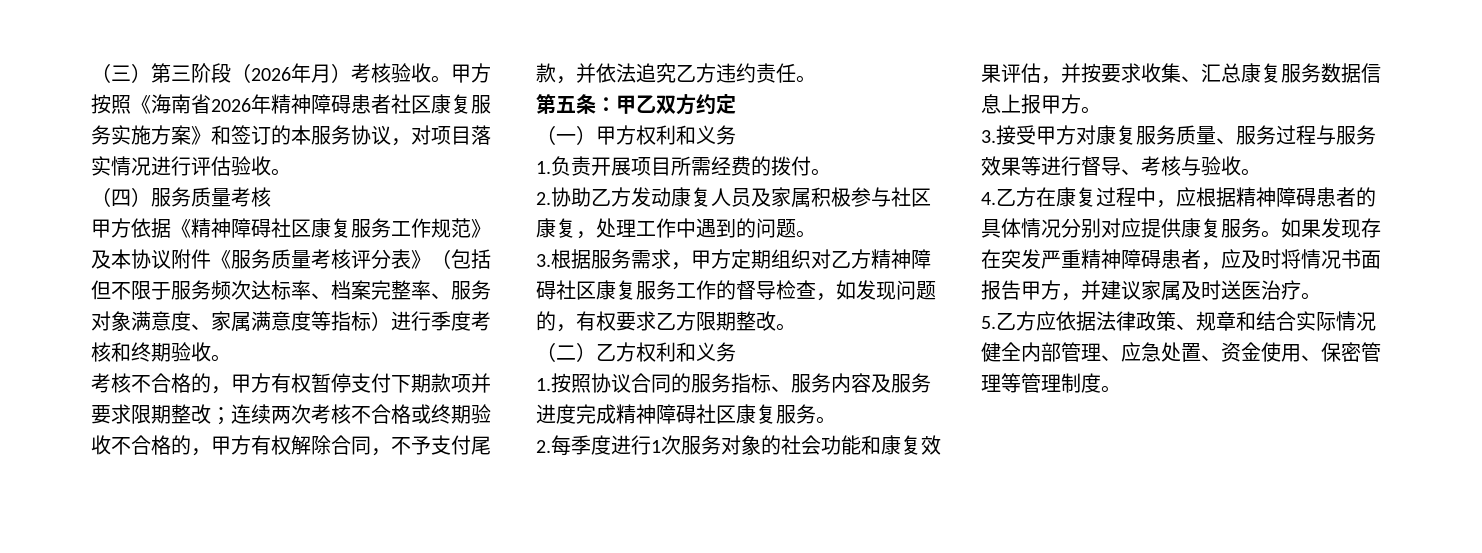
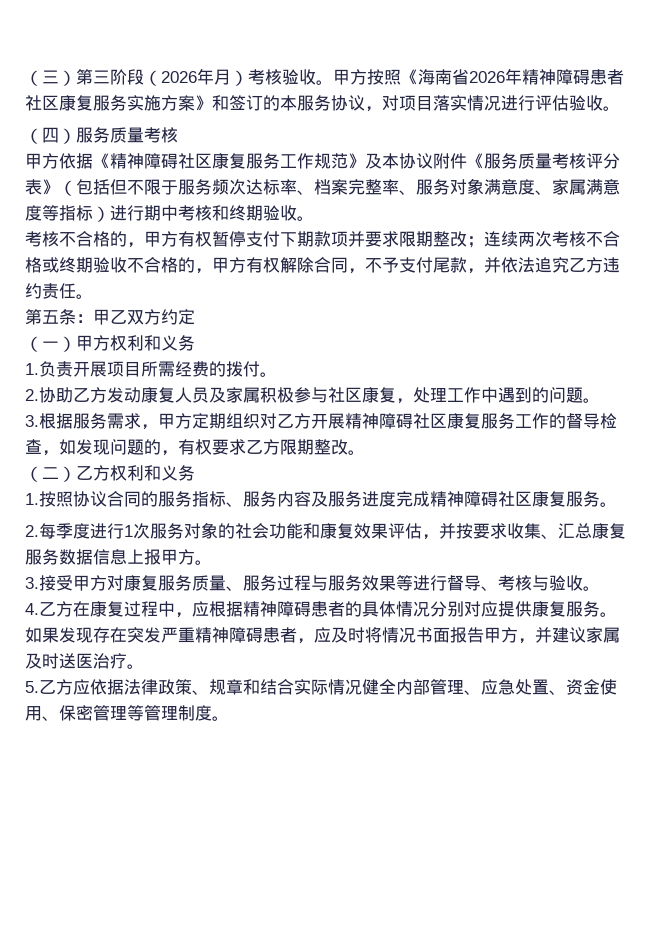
- 甲方依据《精神障碍社区康复服务工作规范》及本协议附件《服务质量考核评分表》（包括但不限于服务频次达标率、档案完整率、服务对象满意度、家属满意度等指标）进行季度考核和终期验收。
+ 甲方依据《精神障碍社区康复服务工作规范》及本协议附件《服务质量考核评分表》（包括但不限于服务频次达标率、档案完整率、服务对象满意度、家属满意度等指标）进行期中考核和终期验收。
- 3.根据服务需求，甲方定期组织对乙方精神障碍社区康复服务工作的督导检查，如发现问题的，有权要求乙方限期整改。
+ 3.根据服务需求，甲方定期组织对乙方开展精神障碍社区康复服务工作的督导检查，如发现问题的，有权要求乙方限期整改。

